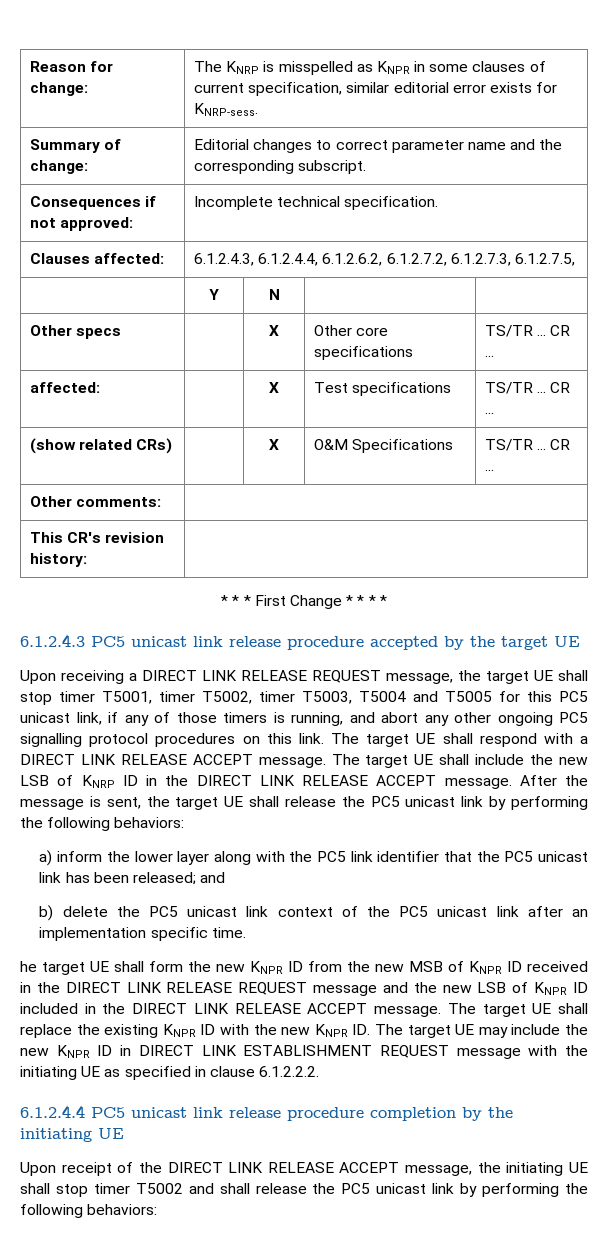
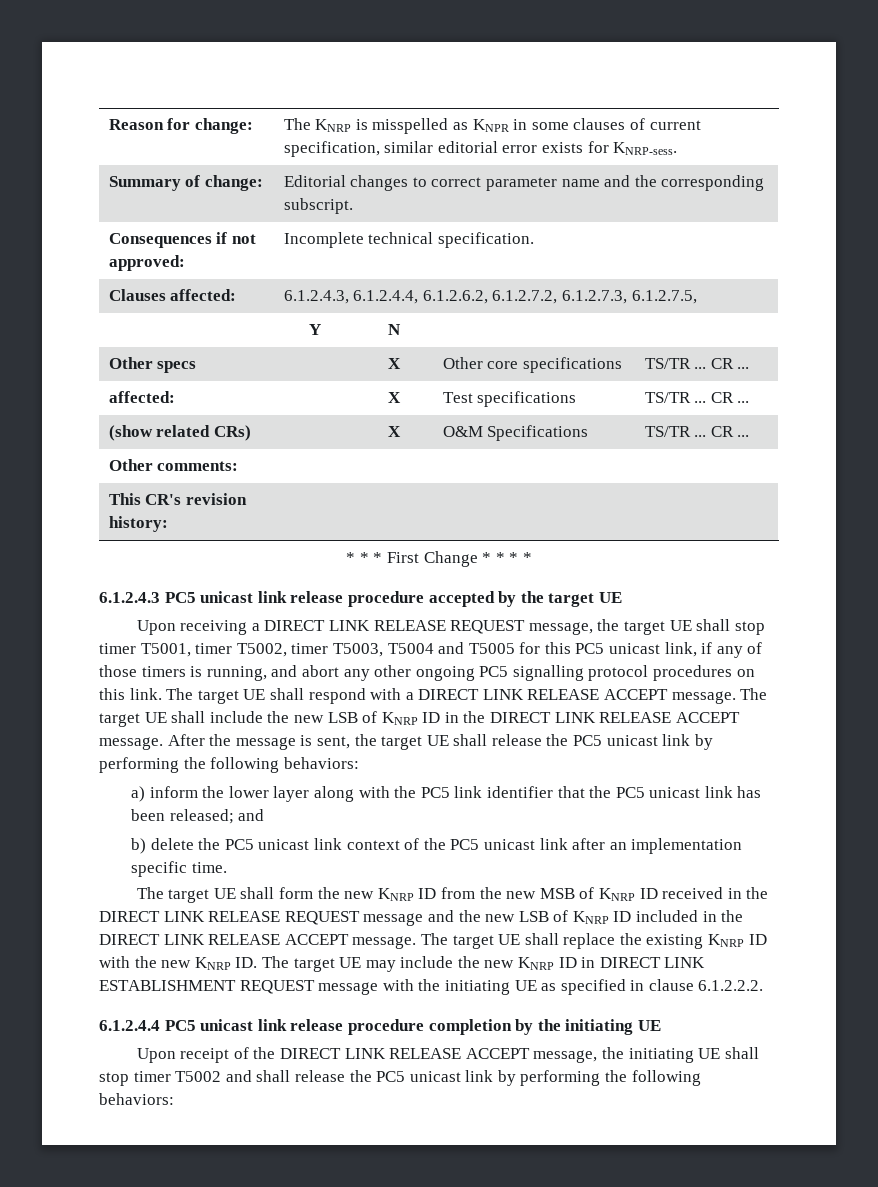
- he target UE shall form the new KNPR ID from the new MSB of KNPR ID received in the DIRECT LINK RELEASE REQUEST message and the new LSB of KNPR ID included in the DIRECT LINK RELEASE ACCEPT message.
+ The target UE shall form the new KNRP ID from the new MSB of KNRP ID received in the DIRECT LINK RELEASE REQUEST message and the new LSB of KNRP ID included in the DIRECT LINK RELEASE ACCEPT message.
- The target UE shall replace the existing KNPR ID with the new KNPR ID. The target UE may include the new KNPR ID in DIRECT LINK ESTABLISHMENT REQUEST message with the initiating UE as specified in clause 6.1.2.2.2.
+ The target UE shall replace the existing KNRP ID with the new KNRP ID. The target UE may include the new KNRP ID in DIRECT LINK ESTABLISHMENT REQUEST message with the initiating UE as specified in clause 6.1.2.2.2.

